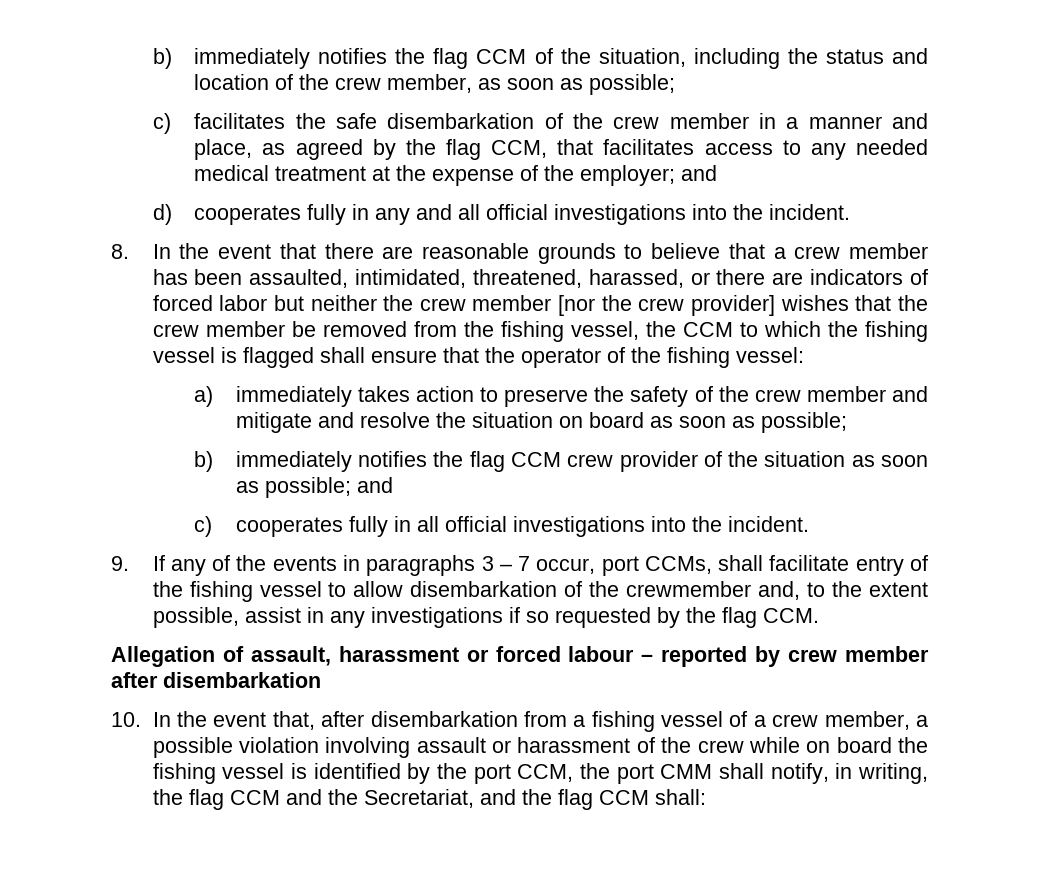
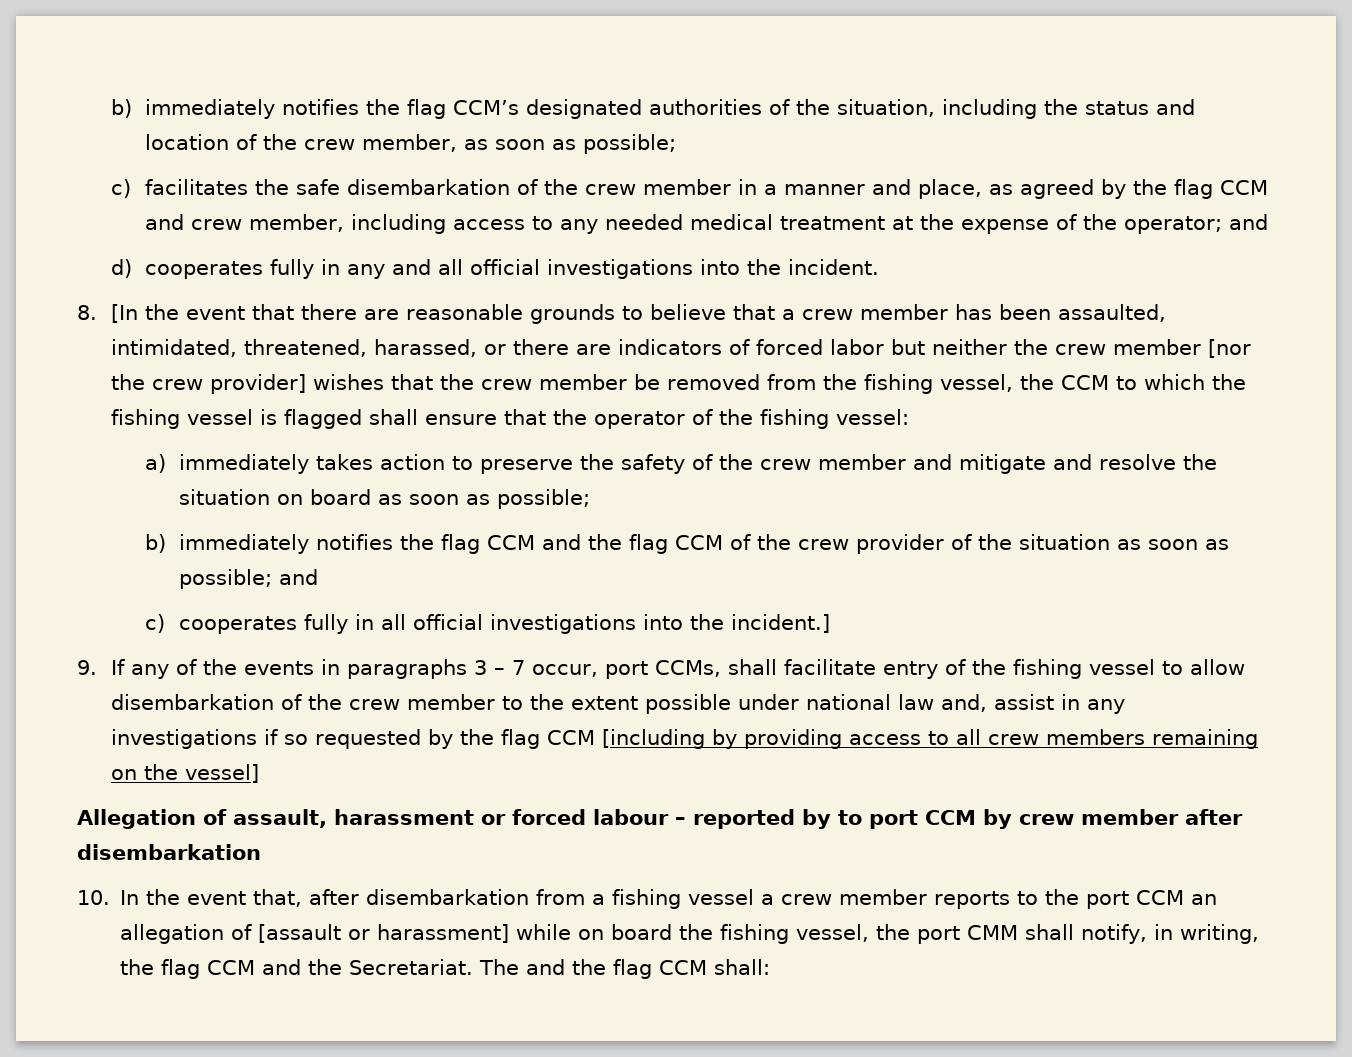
- b) immediately notifies the flag CCM of the situation, including the status and location of the crew member, as soon as possible;
+ b) immediately notifies the flag CCM’s designated authorities of the situation, including the status and location of the crew member, as soon as possible;
- c) facilitates the safe disembarkation of the crew member in a manner and place, as agreed by the flag CCM, that facilitates access to any needed medical treatment at the expense of the employer; and
+ c) facilitates the safe disembarkation of the crew member in a manner and place, as agreed by the flag CCM and crew member, including access to any needed medical treatment at the expense of the operator; and
- 8. In the event that there are reasonable grounds to believe that a crew member has been assaulted, intimidated, threatened, harassed, or there are indicators of forced labor but neither the crew member [nor the crew provider] wishes that the crew member be removed from the fishing vessel, the CCM to which the fishing vessel is flagged shall ensure that the operator of the fishing vessel:
+ 8. [In the event that there are reasonable grounds to believe that a crew member has been assaulted, intimidated, threatened, harassed, or there are indicators of forced labor but neither the crew member [nor the crew provider] wishes that the crew member be removed from the fishing vessel, the CCM to which the fishing vessel is flagged shall ensure that the operator of the fishing vessel:
- b) immediately notifies the flag CCM crew provider of the situation as soon as possible; and
+ b) immediately notifies the flag CCM and the flag CCM of the crew provider of the situation as soon as possible; and
- c) cooperates fully in all official investigations into the incident.
+ c) cooperates fully in all official investigations into the incident.]
- 9. If any of the events in paragraphs 3 – 7 occur, port CCMs, shall facilitate entry of the fishing vessel to allow disembarkation of the crewmember and, to the extent possible, assist in any investigations if so requested by the flag CCM.
+ 9. If any of the events in paragraphs 3 – 7 occur, port CCMs, shall facilitate entry of the fishing vessel to allow disembarkation of the crew member to the extent possible under national law and, assist in any investigations if so requested by the flag CCM [including by providing access to all crew members remaining on the vessel]
- Allegation of assault, harassment or forced labour – reported by crew member after disembarkation
+ Allegation of assault, harassment or forced labour – reported by to port CCM by crew member after disembarkation
- 10. In the event that, after disembarkation from a fishing vessel of a crew member, a possible violation involving assault or harassment of the crew while on board the fishing vessel is identified by the port CCM, the port CMM shall notify, in writing, the flag CCM and the Secretariat, and the flag CCM shall:
+ 10. In the event that, after disembarkation from a fishing vessel a crew member reports to the port CCM an allegation of [assault or harassment] while on board the fishing vessel, the port CMM shall notify, in writing, the flag CCM and the Secretariat. The and the flag CCM shall:

